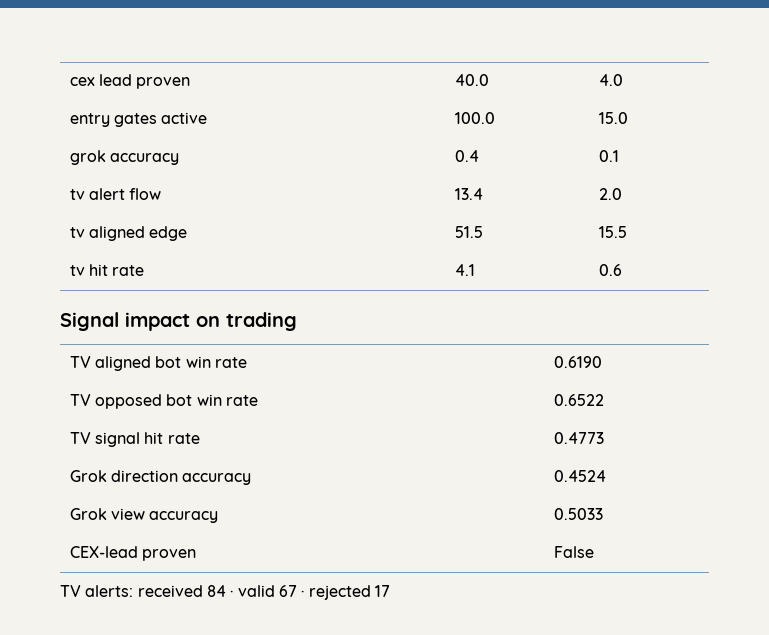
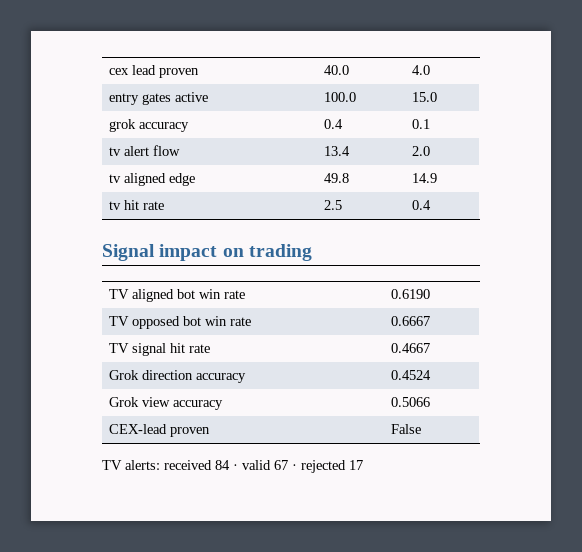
- tv aligned edge | 51.5 | 15.5
+ tv aligned edge | 49.8 | 14.9
- tv hit rate | 4.1 | 0.6
+ tv hit rate | 2.5 | 0.4
- TV opposed bot win rate | 0.6522
+ TV opposed bot win rate | 0.6667
- TV signal hit rate | 0.4773
+ TV signal hit rate | 0.4667
- Grok view accuracy | 0.5033
+ Grok view accuracy | 0.5066

